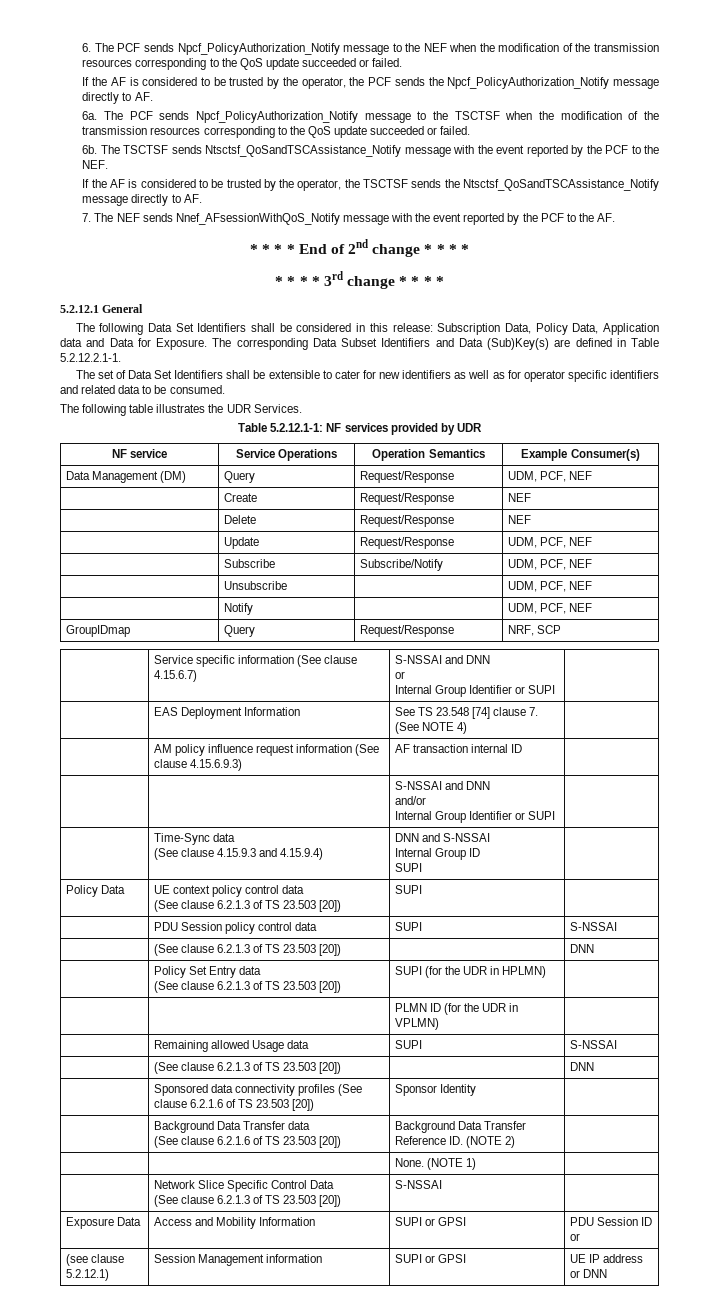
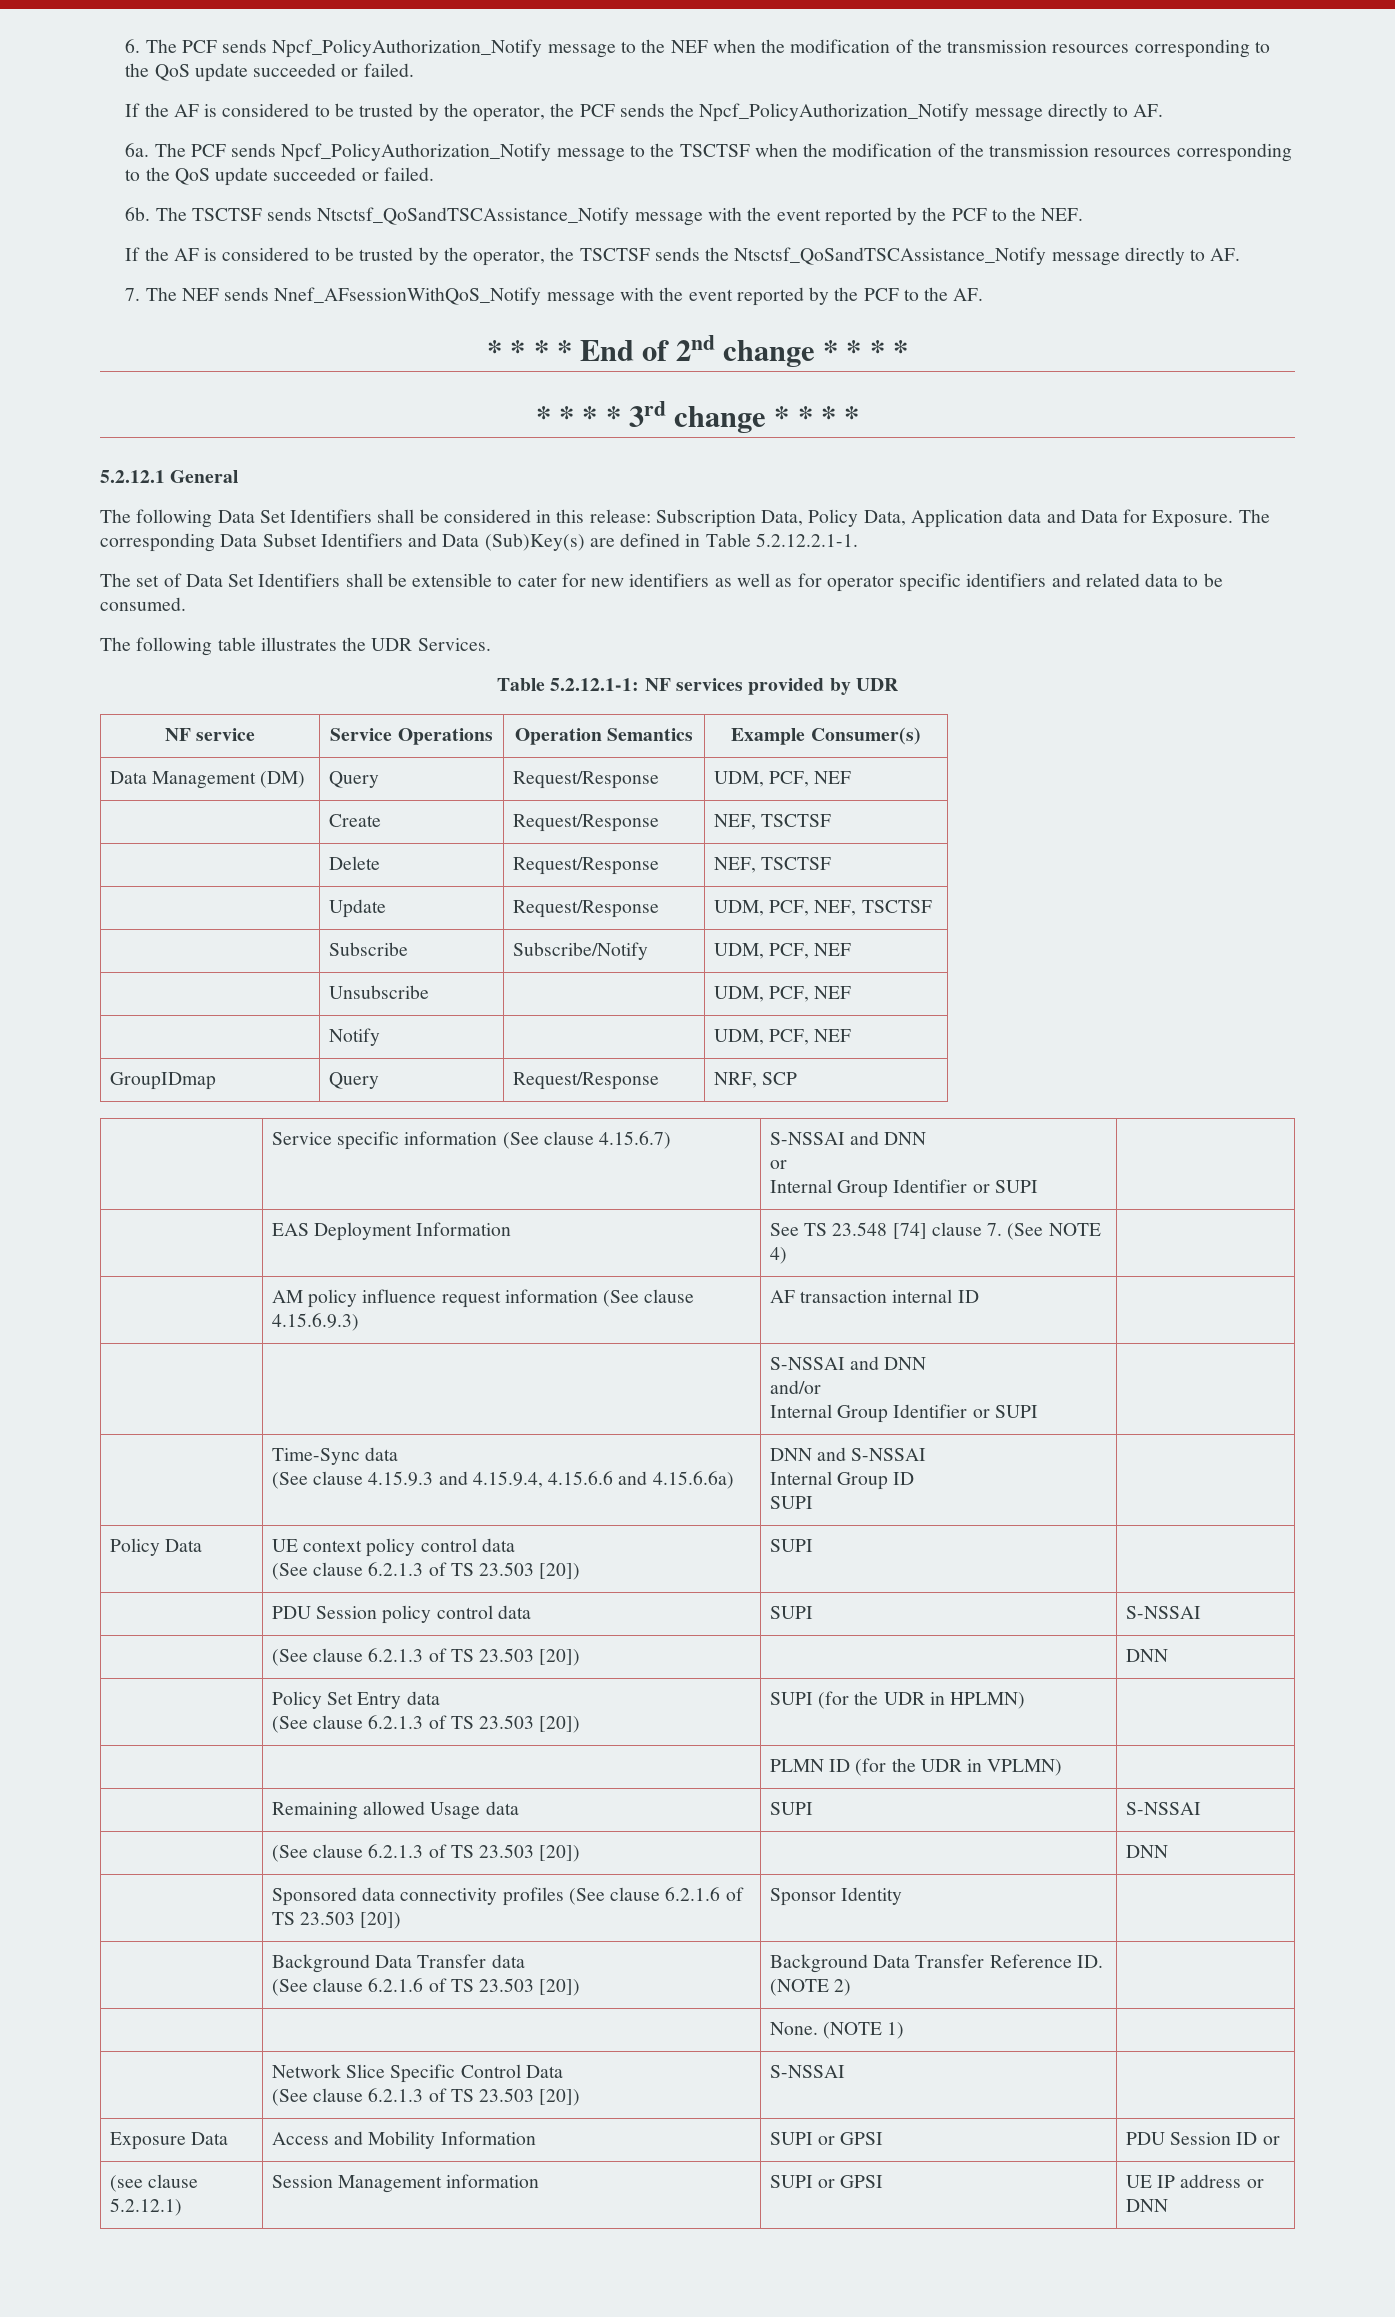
- | Create | Request/Response | NEF
+ | Create | Request/Response | NEF, TSCTSF
- | Delete | Request/Response | NEF
+ | Delete | Request/Response | NEF, TSCTSF
- | Update | Request/Response | UDM, PCF, NEF
+ | Update | Request/Response | UDM, PCF, NEF, TSCTSF
  | Time-Sync data
- (See clause 4.15.9.3 and 4.15.9.4) | DNN and S-NSSAI
+ (See clause 4.15.9.3 and 4.15.9.4, 4.15.6.6 and 4.15.6.6a) | DNN and S-NSSAI

